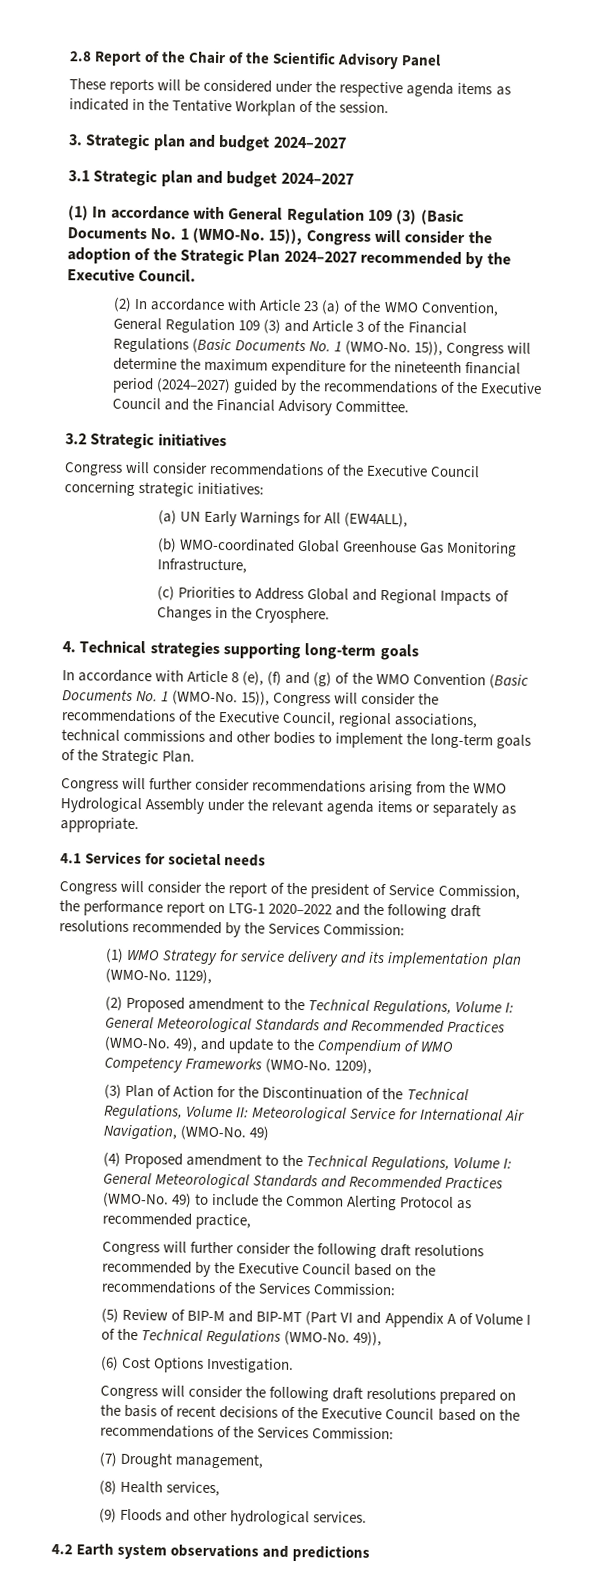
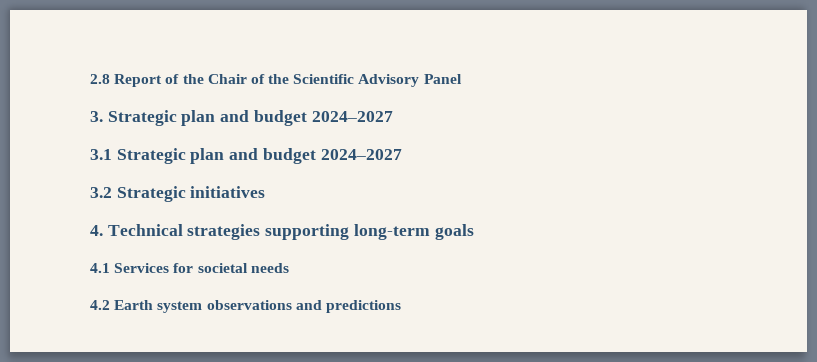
- These reports will be considered under the respective agenda items as indicated in the Tentative Workplan of the session.
- (1) In accordance with General Regulation 109 (3) (Basic Documents No. 1 (WMO-No. 15)), Congress will consider the adoption of the Strategic Plan 2024–2027 recommended by the Executive Council.
- (2) In accordance with Article 23 (a) of the WMO Convention, General Regulation 109 (3) and Article 3 of the Financial Regulations (Basic Documents No. 1 (WMO-No. 15)), Congress will determine the maximum expenditure for the nineteenth financial period (2024–2027) guided by the recommendations of the Executive Council and the Financial Advisory Committee.
  3.2 Strategic initiatives
- Congress will consider recommendations of the Executive Council concerning strategic initiatives:
- (a) UN Early Warnings for All (EW4ALL),
- (b) WMO-coordinated Global Greenhouse Gas Monitoring Infrastructure,
- (c) Priorities to Address Global and Regional Impacts of Changes in the Cryosphere.
- In accordance with Article 8 (e), (f) and (g) of the WMO Convention (Basic Documents No. 1 (WMO-No. 15)), Congress will consider the recommendations of the Executive Council, regional associations, technical commissions and other bodies to implement the long-term goals of the Strategic Plan.
- Congress will further consider recommendations arising from the WMO Hydrological Assembly under the relevant agenda items or separately as appropriate.
- Congress will consider the report of the president of Service Commission, the performance report on LTG-1 2020–2022 and the following draft resolutions recommended by the Services Commission:
- (1) WMO Strategy for service delivery and its implementation plan (WMO-No. 1129),
- (2) Proposed amendment to the Technical Regulations, Volume I: General Meteorological Standards and Recommended Practices (WMO-No. 49), and update to the Compendium of WMO Competency Frameworks (WMO-No. 1209),
- (3) Plan of Action for the Discontinuation of the Technical Regulations, Volume II: Meteorological Service for International Air Navigation, (WMO-No. 49)
- (4) Proposed amendment to the Technical Regulations, Volume I: General Meteorological Standards and Recommended Practices (WMO-No. 49) to include the Common Alerting Protocol as recommended practice,
- Congress will further consider the following draft resolutions recommended by the Executive Council based on the recommendations of the Services Commission:
- (5) Review of BIP-M and BIP-MT (Part VI and Appendix A of Volume I of the Technical Regulations (WMO-No. 49)),
- (6) Cost Options Investigation.
- Congress will consider the following draft resolutions prepared on the basis of recent decisions of the Executive Council based on the recommendations of the Services Commission:
- (7) Drought management,
- (8) Health services,
- (9) Floods and other hydrological services.

